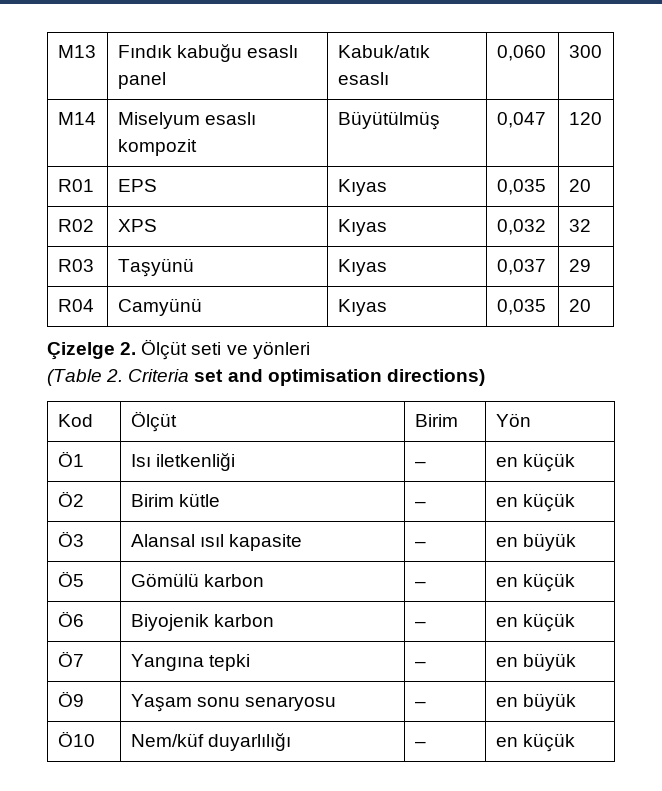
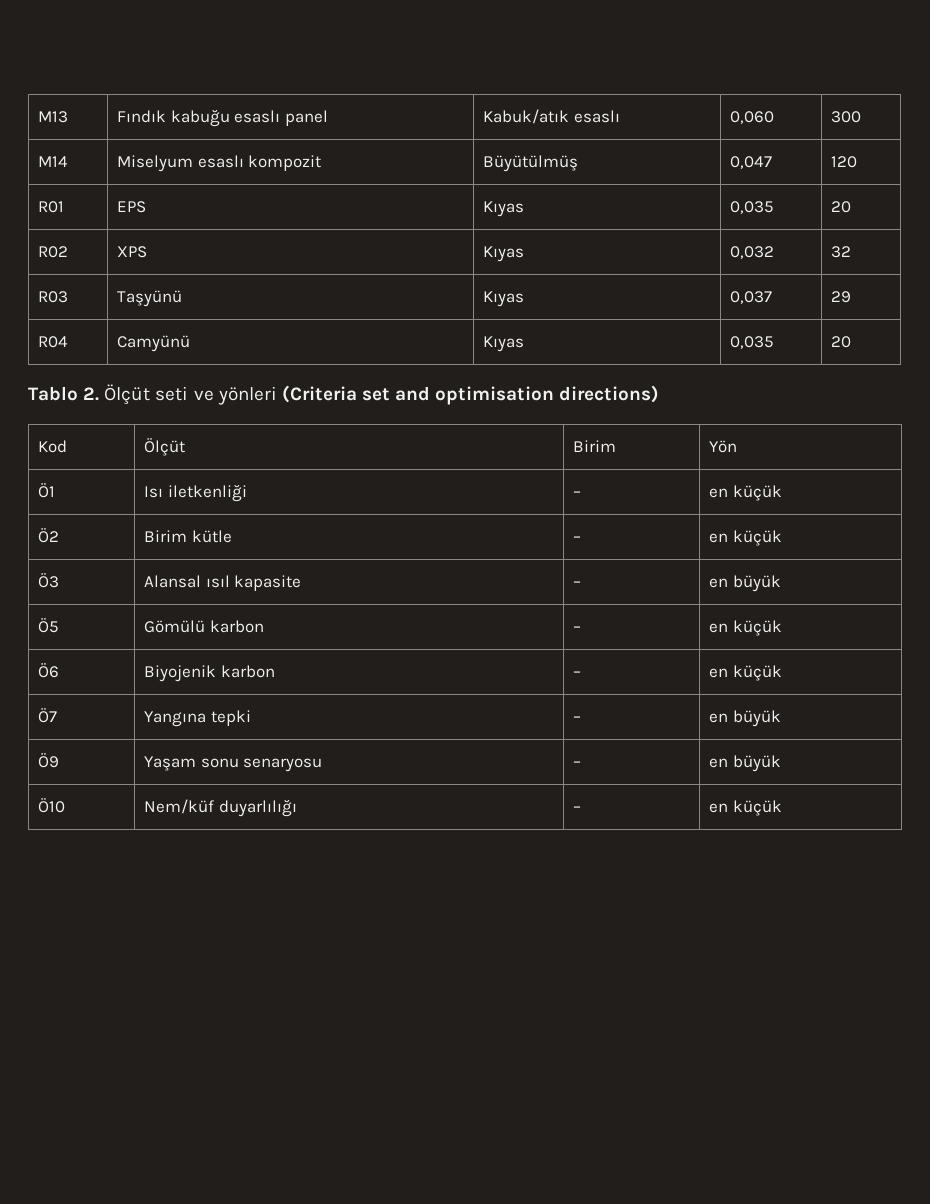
- Çizelge 2. Ölçüt seti ve yönleri
- (Table 2. Criteria set and optimisation directions)
+ Tablo 2. Ölçüt seti ve yönleri (Criteria set and optimisation directions)

